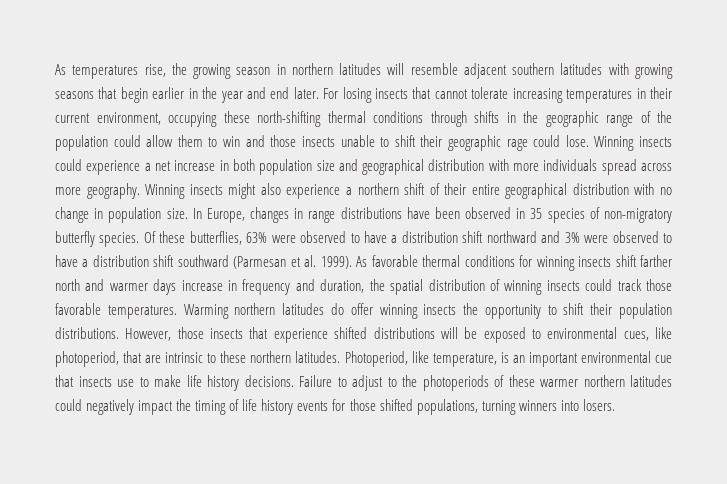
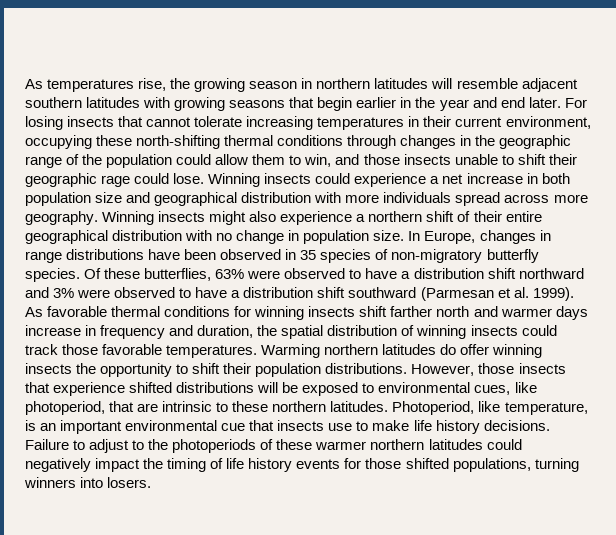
- For losing insects that cannot tolerate increasing temperatures in their current environment, occupying these north-shifting thermal conditions through shifts in the geographic range of the population could allow them to win and those insects unable to shift their geographic rage could lose.
+ For losing insects that cannot tolerate increasing temperatures in their current environment, occupying these north-shifting thermal conditions through changes in the geographic range of the population could allow them to win, and those insects unable to shift their geographic rage could lose.

